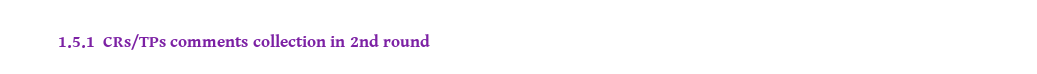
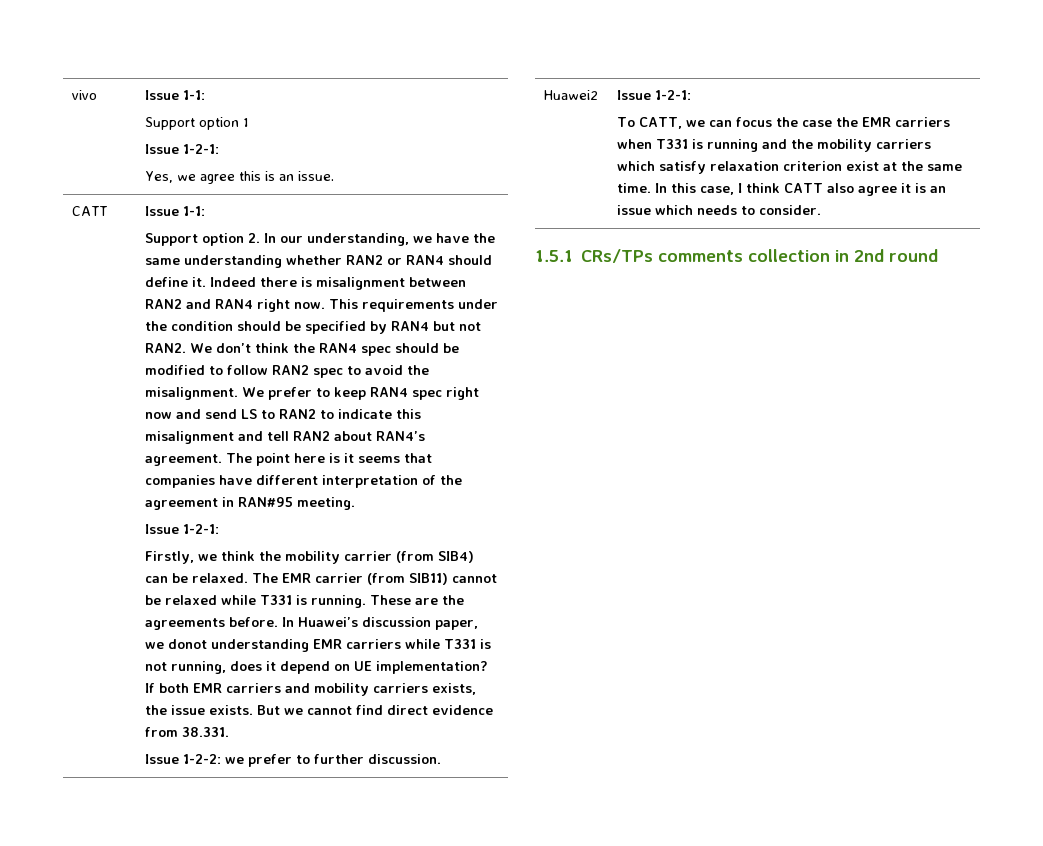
+ vivo | Issue 1-1:
+ Support option 1
+ Issue 1-2-1:
+ Yes, we agree this is an issue.
+ CATT | Issue 1-1:
+ Support option 2. In our understanding, we have the same understanding whether RAN2 or RAN4 should define it. Indeed there is misalignment between RAN2 and RAN4 right now. This requirements under the condition should be specified by RAN4 but not RAN2. We don’t think the RAN4 spec should be modified to follow RAN2 spec to avoid the misalignment. We prefer to keep RAN4 spec right now and send LS to RAN2 to indicate this misalignment and tell RAN2 about RAN4’s agreement. The point here is it seems that companies have different interpretation of the agreement in RAN#95 meeting.
+ Issue 1-2-1:
+ Firstly, we think the mobility carrier (from SIB4) can be relaxed. The EMR carrier (from SIB11) cannot be relaxed while T331 is running. These are the agreements before. In Huawei’s discussion paper, we donot understanding EMR carriers while T331 is not running, does it depend on UE implementation? If both EMR carriers and mobility carriers exists, the issue exists. But we cannot find direct evidence from 38.331.
+ Issue 1-2-2: we prefer to further discussion.
+ Huawei2 | Issue 1-2-1:
+ To CATT, we can focus the case the EMR carriers when T331 is running and the mobility carriers which satisfy relaxation criterion exist at the same time. In this case, I think CATT also agree it is an issue which needs to consider.

